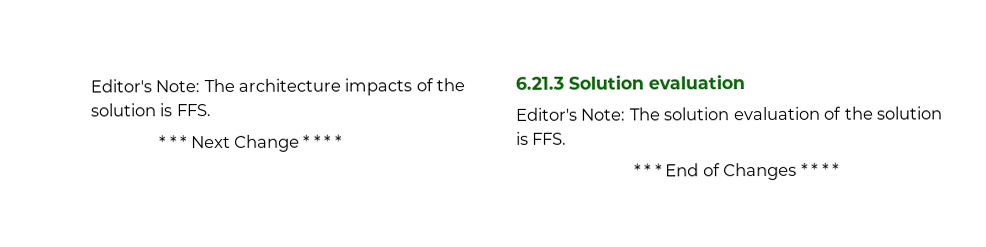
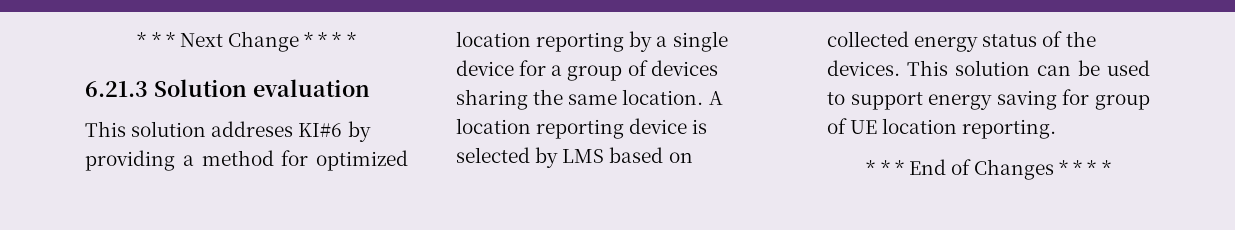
- Editor's Note: The architecture impacts of the solution is FFS.
- Editor's Note: The solution evaluation of the solution is FFS.
+ This solution addreses KI#6 by providing a method for optimized location reporting by a single device for a group of devices sharing the same location. A location reporting device is selected by LMS based on collected energy status of the devices. This solution can be used to support energy saving for group of UE location reporting.

